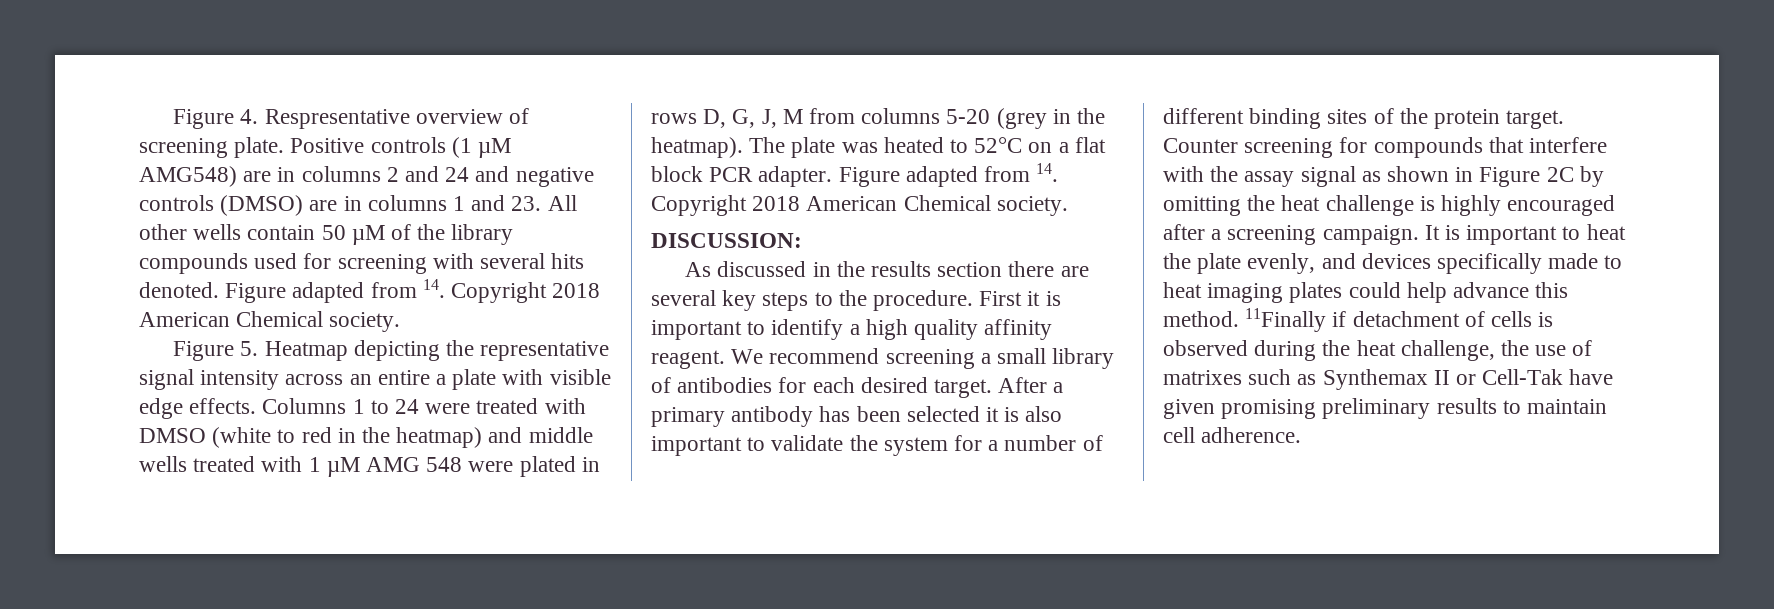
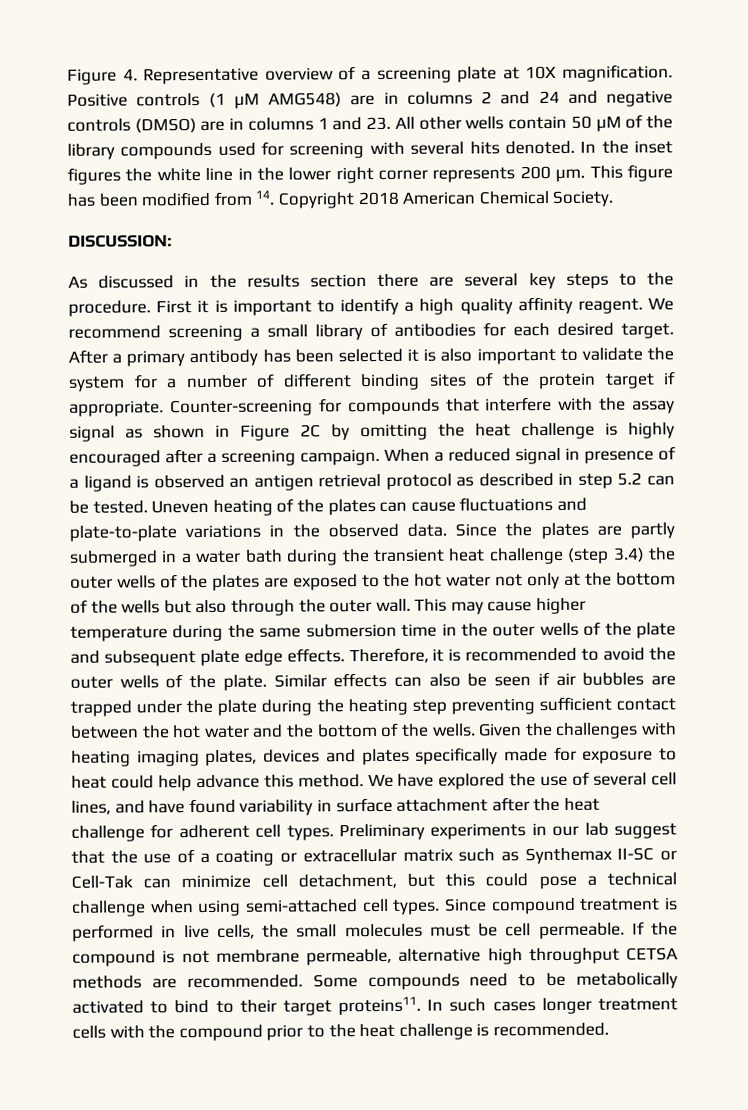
- Figure 4. Respresentative overview of screening plate.
+ Figure 4. Representative overview of a screening plate at 10X magnification.
- Positive controls (1 µM AMG548) are in columns 2 and 24 and negative controls (DMSO) are in columns 1 and 23. All other wells contain 50 µM of the library compounds used for screening with several hits denoted. Figure adapted from 14. Copyright 2018 American Chemical society.
- Figure 5. Heatmap depicting the representative signal intensity across an entire a plate with visible edge effects. Columns 1 to 24 were treated with DMSO (white to red in the heatmap) and middle wells treated with 1 µM AMG 548 were plated in rows D, G, J, M from columns 5-20 (grey in the heatmap). The plate was heated to 52°C on a flat block PCR adapter. Figure adapted from 14. Copyright 2018 American Chemical society.
+ Positive controls (1 µM AMG548) are in columns 2 and 24 and negative controls (DMSO) are in columns 1 and 23. All other wells contain 50 µM of the library compounds used for screening with several hits denoted. In the inset figures the white line in the lower right corner represents 200 µm. This figure has been modified from 14. Copyright 2018 American Chemical Society.
- After a primary antibody has been selected it is also important to validate the system for a number of different binding sites of the protein target. Counter screening for compounds that interfere with the assay signal as shown in Figure 2C by omitting the heat challenge is highly encouraged after a screening campaign.
+ After a primary antibody has been selected it is also important to validate the system for a number of different binding sites of the protein target if appropriate. Counter-screening for compounds that interfere with the assay signal as shown in Figure 2C by omitting the heat challenge is highly encouraged after a screening campaign.
- It is important to heat the plate evenly, and devices specifically made to heat imaging plates could help advance this method.
+ When a reduced signal in presence of a ligand is observed an antigen retrieval protocol as described in step 5.2 can be tested. Uneven heating of the plates can cause fluctuations and plate-to-plate variations in the observed data. Since the plates are partly submerged in a water bath during the transient heat challenge (step 3.4) the outer wells of the plates are exposed to the hot water not only at the bottom of the wells but also through the outer wall. This may cause higher temperature during the same submersion time in the outer wells of the plate and subsequent plate edge effects. Therefore, it is recommended to avoid the outer wells of the plate. Similar effects can also be seen if air bubbles are trapped under the plate during the heating step preventing sufficient contact between the hot water and the bottom of the wells. Given the challenges with heating imaging plates, devices and plates specifically made for exposure to heat could help advance this method.
- 11Finally if detachment of cells is observed during the heat challenge, the use of matrixes such as Synthemax II or Cell-Tak have given promising preliminary results to maintain cell adherence.
+ We have explored the use of several cell lines, and have found variability in surface attachment after the heat challenge for adherent cell types. Preliminary experiments in our lab suggest that the use of a coating or extracellular matrix such as Synthemax II-SC or Cell-Tak can minimize cell detachment, but this could pose a technical challenge when using semi-attached cell types. Since compound treatment is performed in live cells, the small molecules must be cell permeable. If the compound is not membrane permeable, alternative high throughput CETSA methods are recommended. Some compounds need to be metabolically activated to bind to their target proteins11. In such cases longer treatment cells with the compound prior to the heat challenge is recommended.

